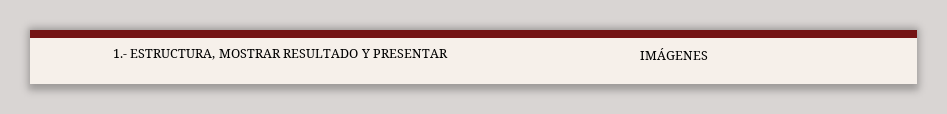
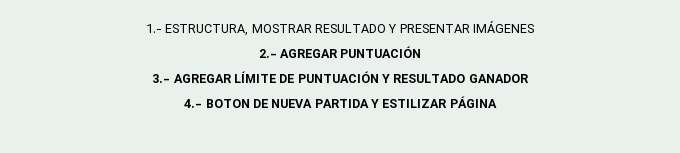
+ 2.- AGREGAR PUNTUACIÓN
+ 3.- AGREGAR LÍMITE DE PUNTUACIÓN Y RESULTADO GANADOR
+ 4.- BOTON DE NUEVA PARTIDA Y ESTILIZAR PÁGINA

